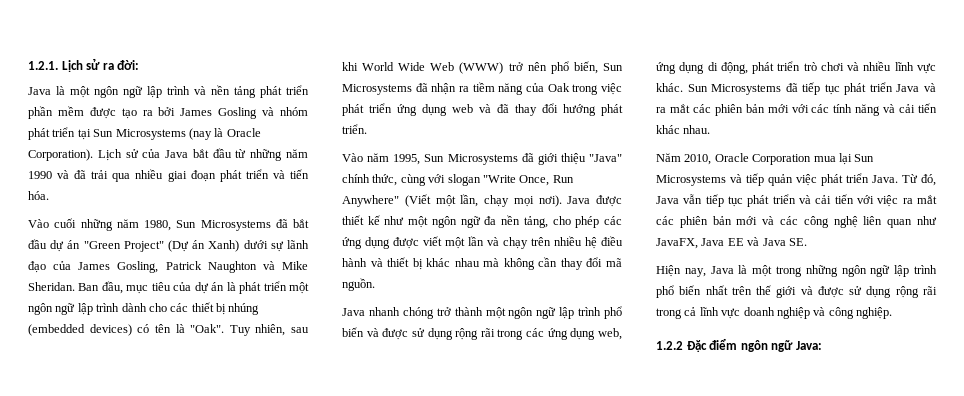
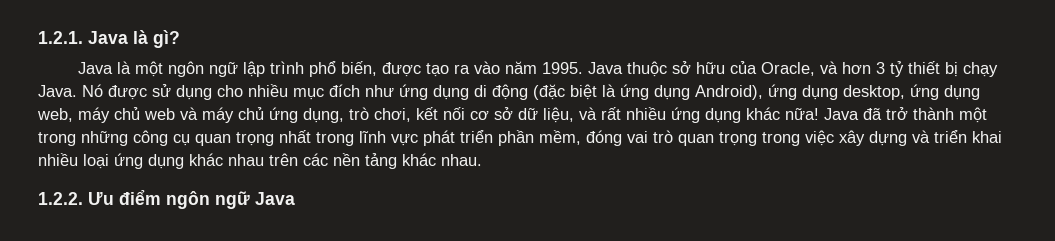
- 1.2.1. Lịch sử ra đời:
+ 1.2.1. Java là gì?
- Java là một ngôn ngữ lập trình và nền tảng phát triển phần mềm được tạo ra bởi James Gosling và nhóm phát triển tại Sun Microsystems (nay là Oracle Corporation). Lịch sử của Java bắt đầu từ những năm 1990 và đã trải qua nhiều giai đoạn phát triển và tiến hóa.
- Vào cuối những năm 1980, Sun Microsystems đã bắt đầu dự án "Green Project" (Dự án Xanh) dưới sự lãnh đạo của James Gosling, Patrick Naughton và Mike Sheridan. Ban đầu, mục tiêu của dự án là phát triển một ngôn ngữ lập trình dành cho các thiết bị nhúng (embedded devices) có tên là "Oak". Tuy nhiên, sau khi World Wide Web (WWW) trở nên phổ biến, Sun Microsystems đã nhận ra tiềm năng của Oak trong việc phát triển ứng dụng web và đã thay đổi hướng phát triển.
- Vào năm 1995, Sun Microsystems đã giới thiệu "Java" chính thức, cùng với slogan "Write Once, Run Anywhere" (Viết một lần, chạy mọi nơi). Java được thiết kế như một ngôn ngữ đa nền tảng, cho phép các ứng dụng được viết một lần và chạy trên nhiều hệ điều hành và thiết bị khác nhau mà không cần thay đổi mã nguồn.
- Java nhanh chóng trở thành một ngôn ngữ lập trình phổ biến và được sử dụng rộng rãi trong các ứng dụng web, ứng dụng di động, phát triển trò chơi và nhiều lĩnh vực khác. Sun Microsystems đã tiếp tục phát triển Java và ra mắt các phiên bản mới với các tính năng và cải tiến khác nhau.
- Năm 2010, Oracle Corporation mua lại Sun Microsystems và tiếp quản việc phát triển Java. Từ đó, Java vẫn tiếp tục phát triển và cải tiến với việc ra mắt các phiên bản mới và các công nghệ liên quan như JavaFX, Java EE và Java SE.
- Hiện nay, Java là một trong những ngôn ngữ lập trình phổ biến nhất trên thế giới và được sử dụng rộng rãi trong cả lĩnh vực doanh nghiệp và công nghiệp.
- 1.2.2 Đặc điểm ngôn ngữ Java:
+ Java là một ngôn ngữ lập trình phổ biến, được tạo ra vào năm 1995. Java thuộc sở hữu của Oracle, và hơn 3 tỷ thiết bị chạy Java. Nó được sử dụng cho nhiều mục đích như ứng dụng di động (đặc biệt là ứng dụng Android), ứng dụng desktop, ứng dụng web, máy chủ web và máy chủ ứng dụng, trò chơi, kết nối cơ sở dữ liệu, và rất nhiều ứng dụng khác nữa! Java đã trở thành một trong những công cụ quan trọng nhất trong lĩnh vực phát triển phần mềm, đóng vai trò quan trọng trong việc xây dựng và triển khai nhiều loại ứng dụng khác nhau trên các nền tảng khác nhau.
+ 1.2.2. Ưu điểm ngôn ngữ Java

